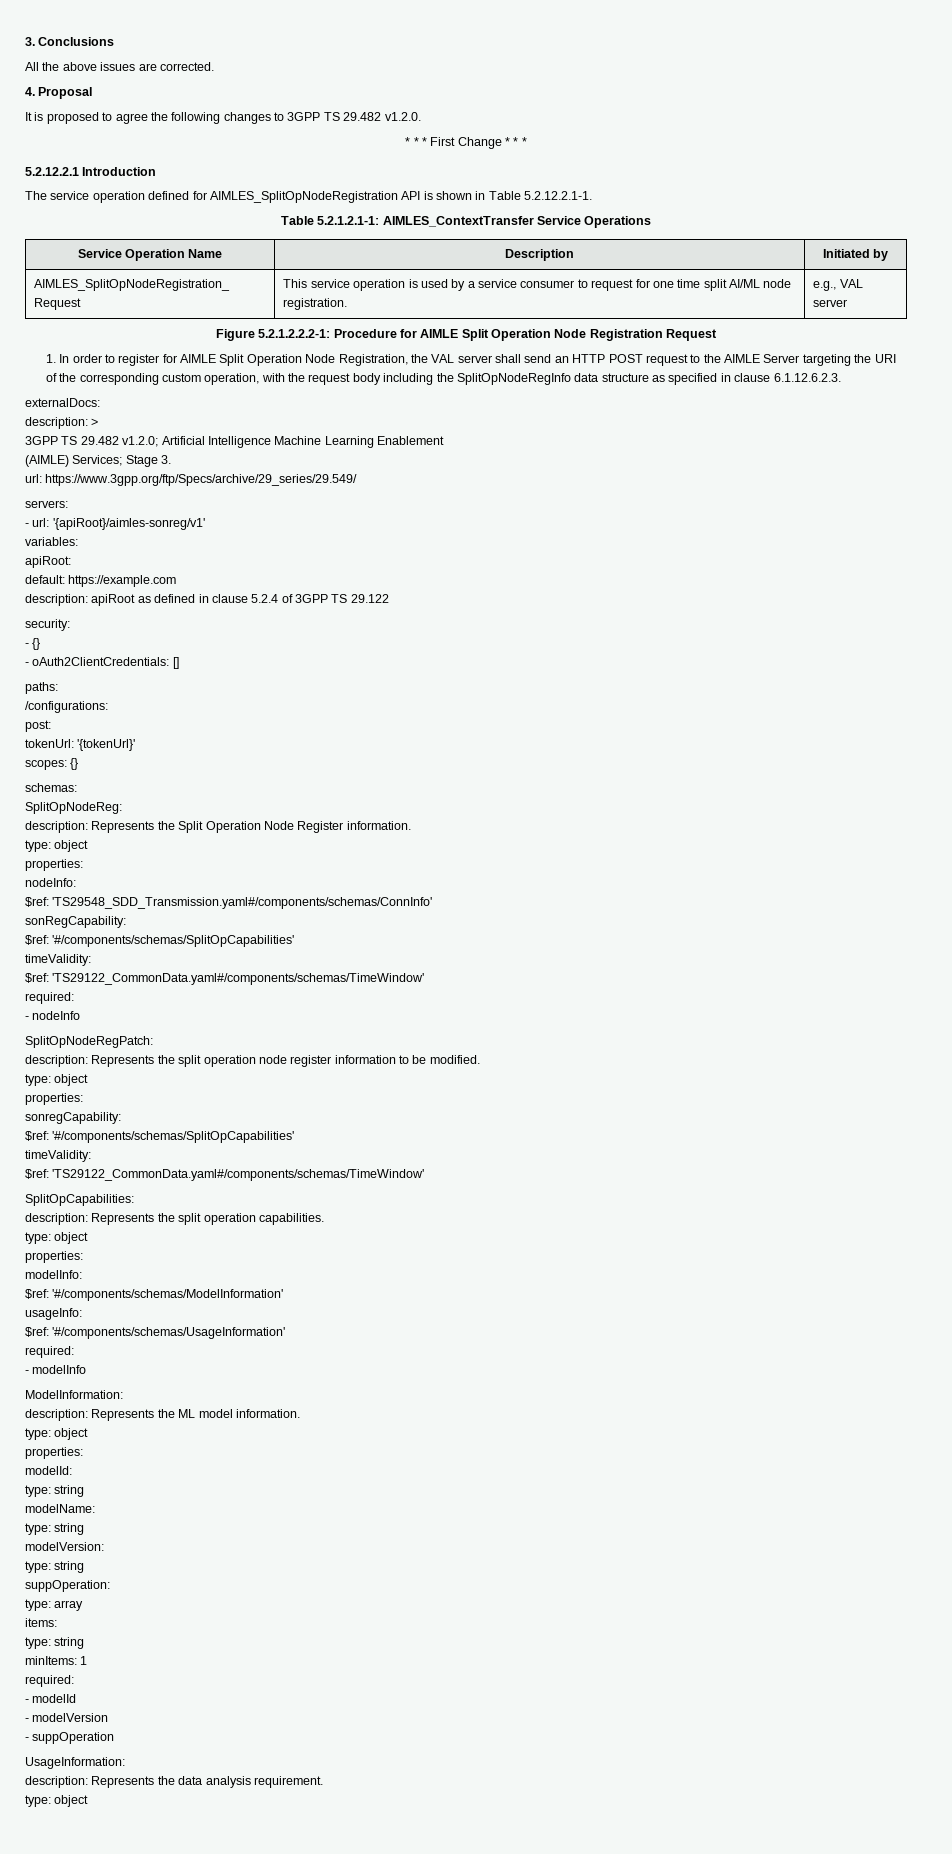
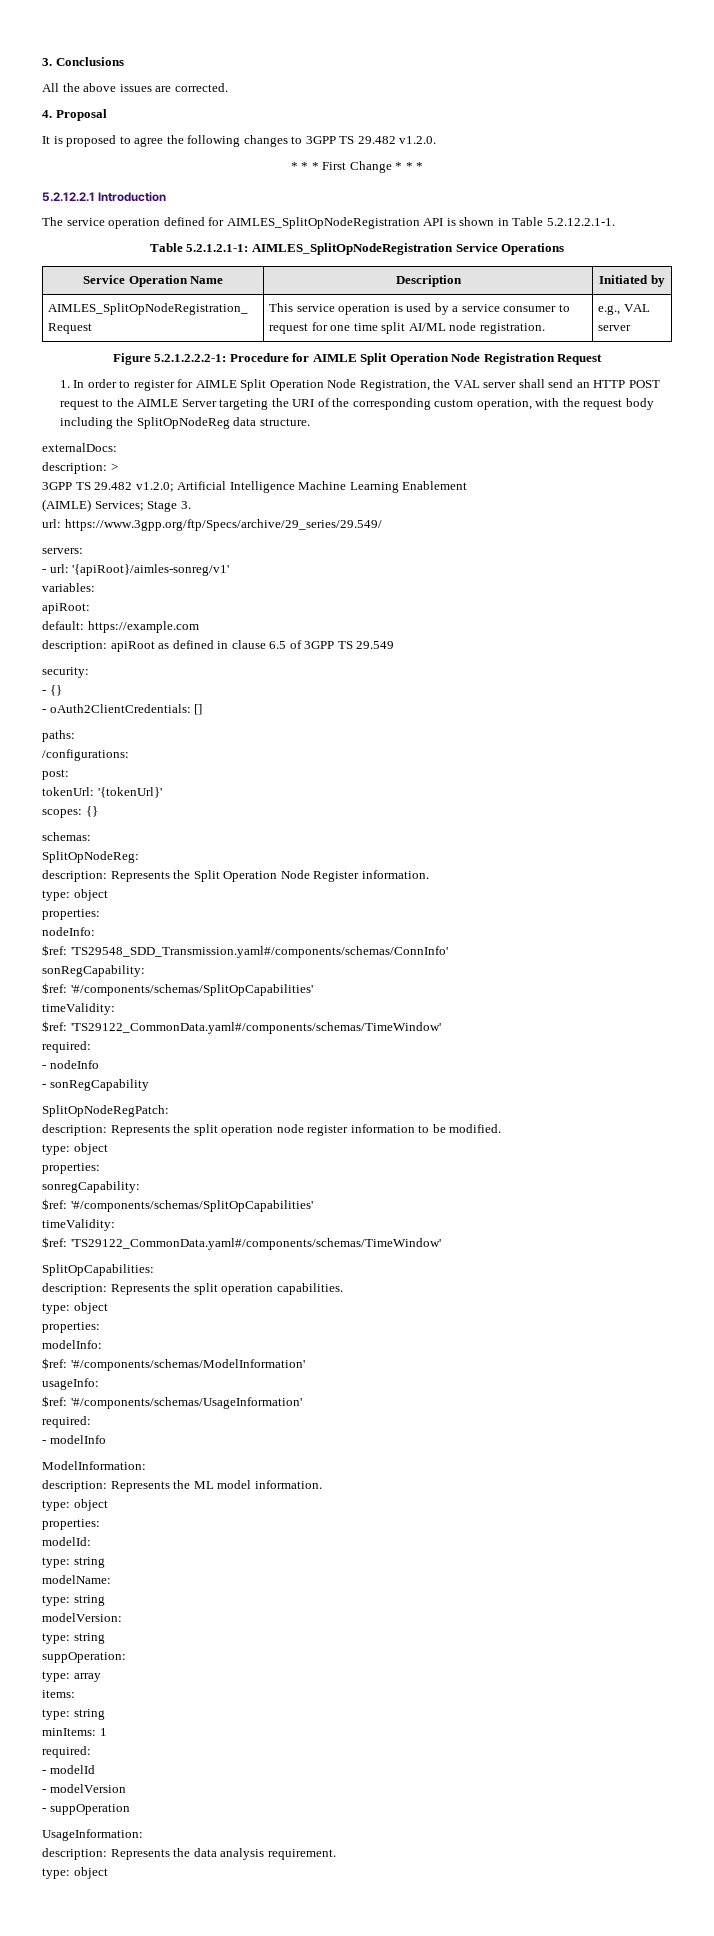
- Table 5.2.1.2.1-1: AIMLES_ContextTransfer Service Operations
+ Table 5.2.1.2.1-1: AIMLES_SplitOpNodeRegistration Service Operations
- 1. In order to register for AIMLE Split Operation Node Registration, the VAL server shall send an HTTP POST request to the AIMLE Server targeting the URI of the corresponding custom operation, with the request body including the SplitOpNodeRegInfo data structure as specified in clause 6.1.12.6.2.3.
+ 1. In order to register for AIMLE Split Operation Node Registration, the VAL server shall send an HTTP POST request to the AIMLE Server targeting the URI of the corresponding custom operation, with the request body including the SplitOpNodeReg data structure.
- description: apiRoot as defined in clause 5.2.4 of 3GPP TS 29.122
+ description: apiRoot as defined in clause 6.5 of 3GPP TS 29.549
+ - sonRegCapability

